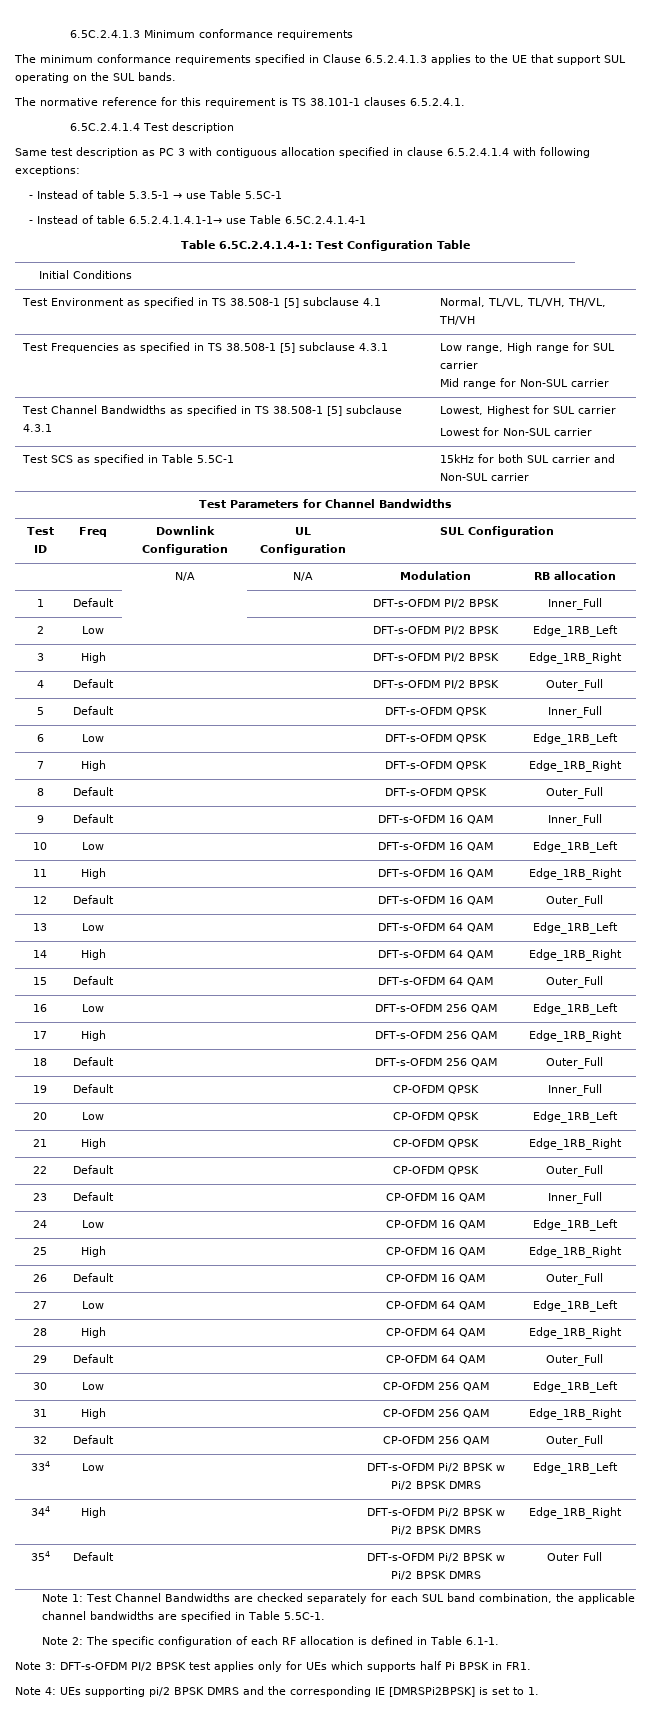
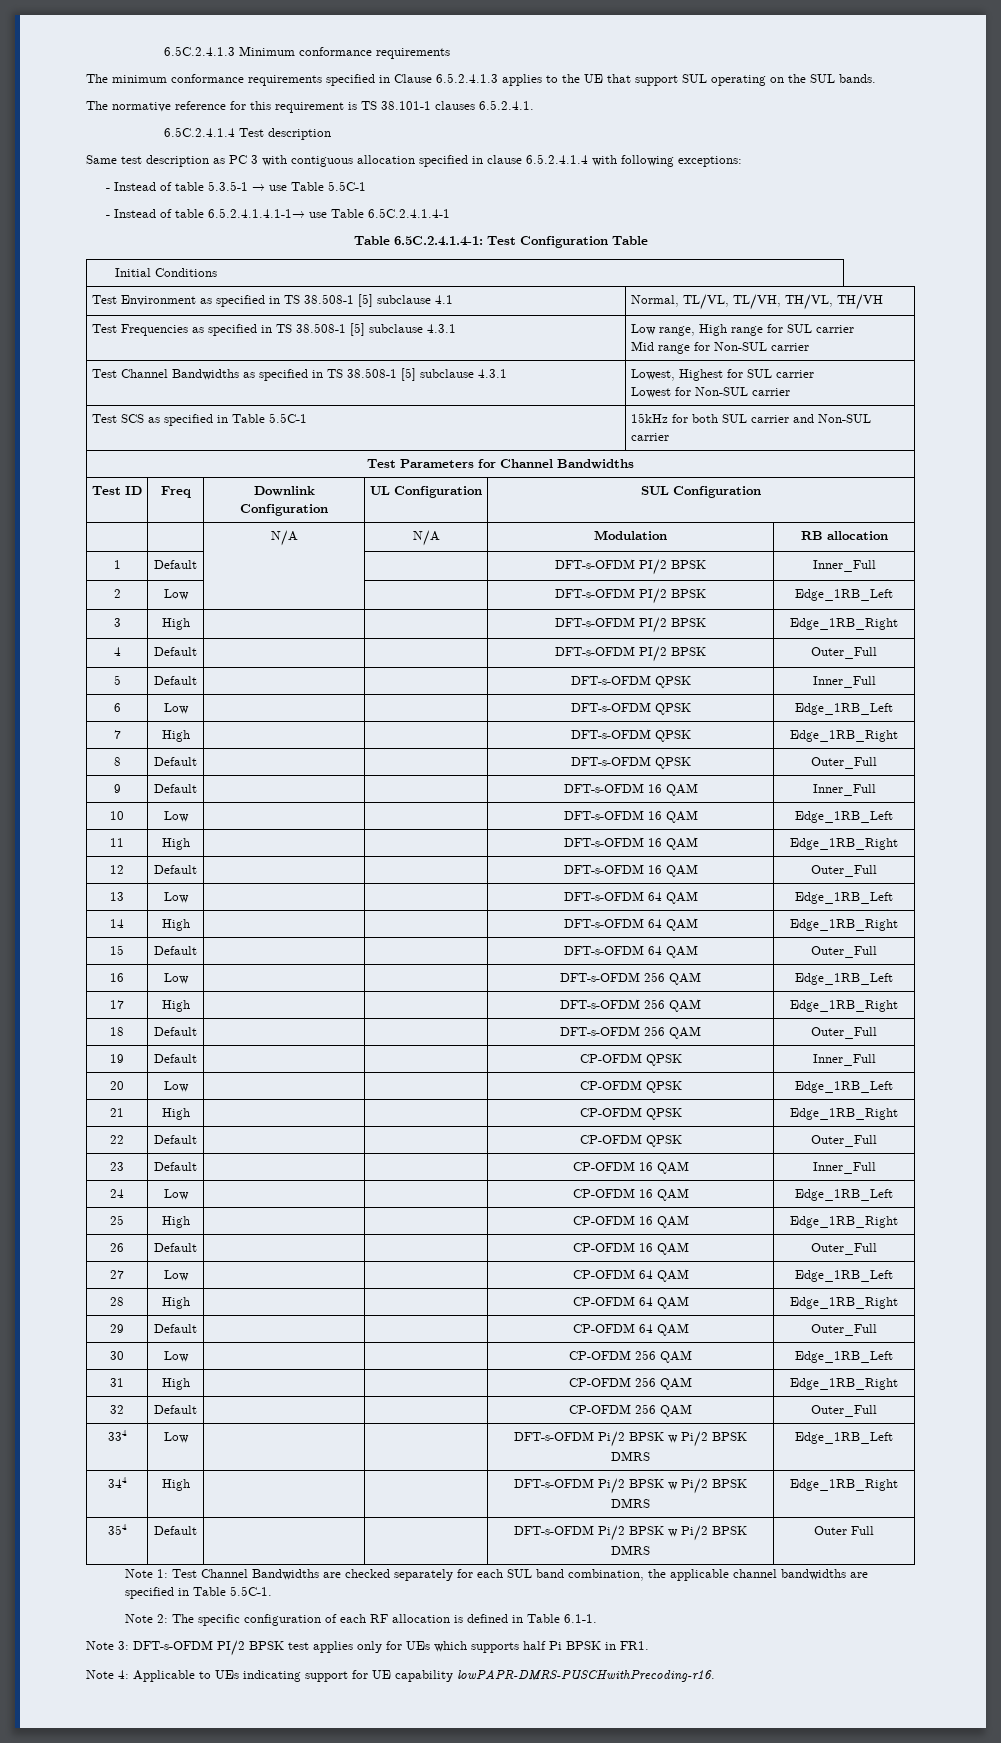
- Note 4: UEs supporting pi/2 BPSK DMRS and the corresponding IE [DMRSPi2BPSK] is set to 1.
+ Note 4: Applicable to UEs indicating support for UE capability lowPAPR-DMRS-PUSCHwithPrecoding-r16.

